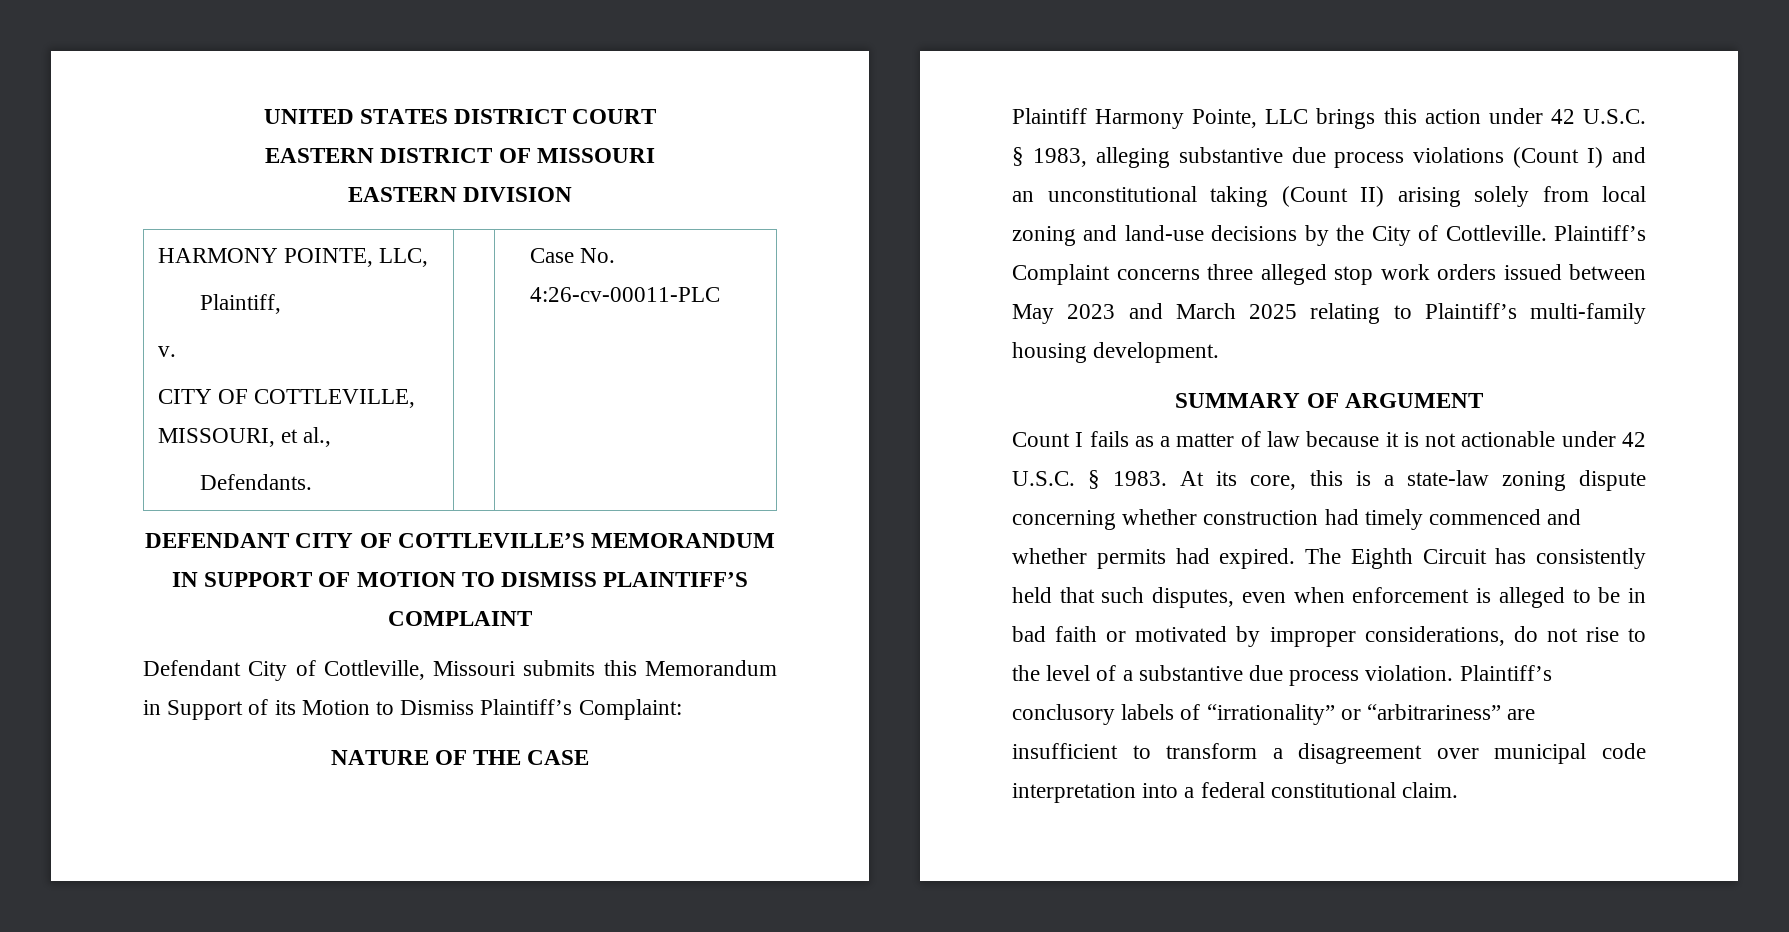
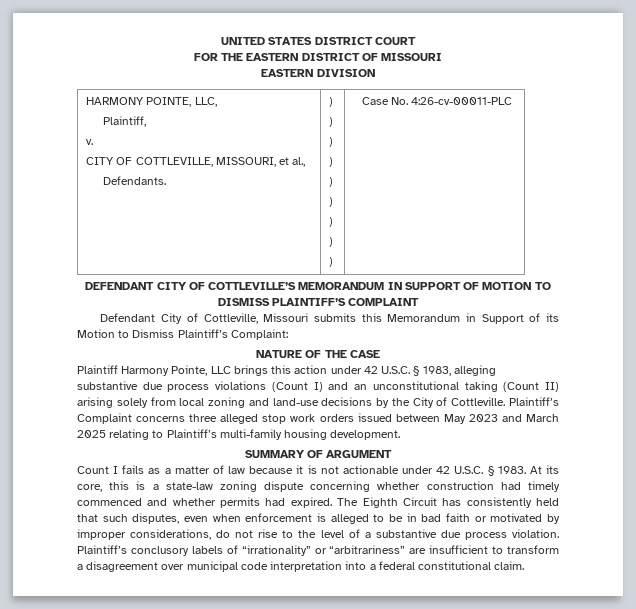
- EASTERN DISTRICT OF MISSOURI
+ FOR THE EASTERN DISTRICT OF MISSOURI
  HARMONY POINTE, LLC,
  Plaintiff,
  v.
  CITY OF COTTLEVILLE, MISSOURI, et al.,
- Defendants. | | Case No. 4:26-cv-00011-PLC
+ Defendants. | )
+ )
+ )
+ )
+ )
+ )
+ )
+ )
+ ) | Case No. 4:26-cv-00011-PLC

